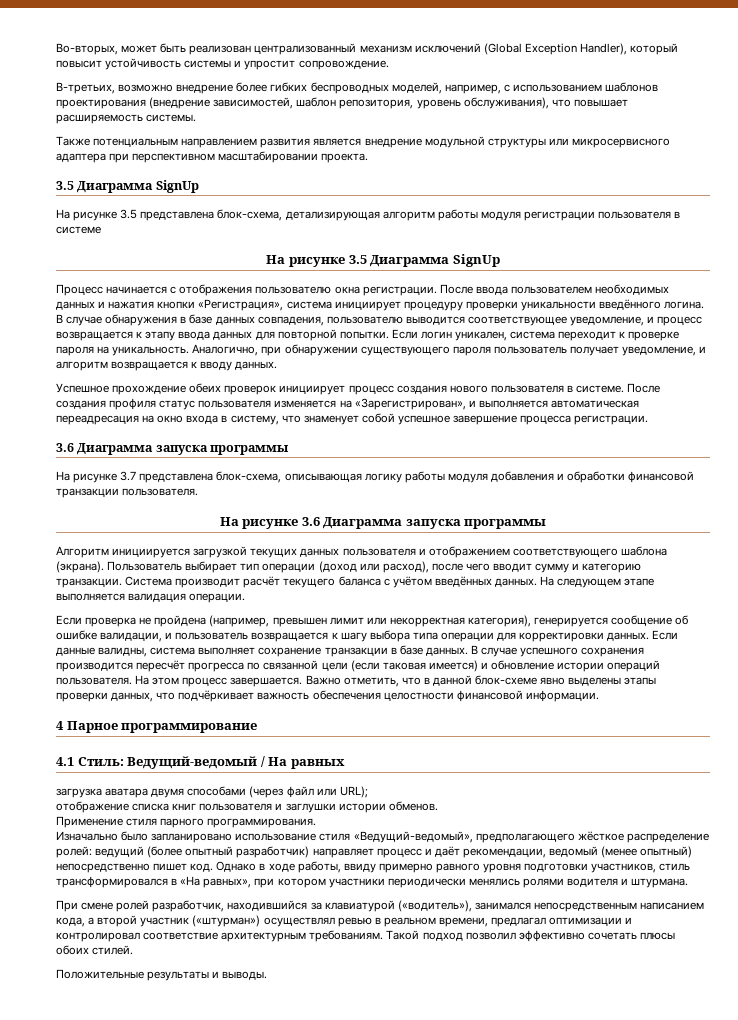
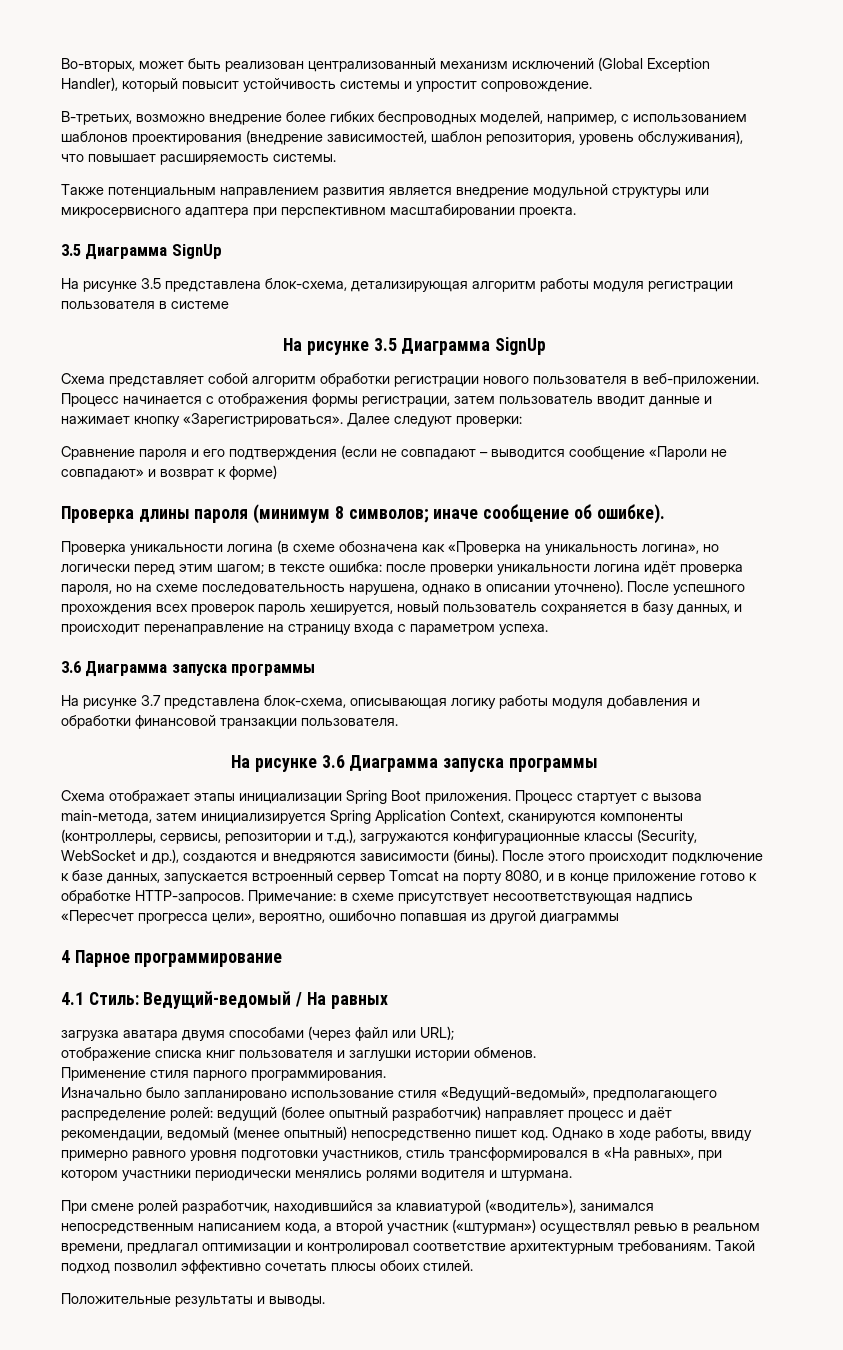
- Процесс начинается с отображения пользователю окна регистрации. После ввода пользователем необходимых данных и нажатия кнопки «Регистрация», система инициирует процедуру проверки уникальности введённого логина. В случае обнаружения в базе данных совпадения, пользователю выводится соответствующее уведомление, и процесс возвращается к этапу ввода данных для повторной попытки. Если логин уникален, система переходит к проверке пароля на уникальность. Аналогично, при обнаружении существующего пароля пользователь получает уведомление, и алгоритм возвращается к вводу данных.
- Успешное прохождение обеих проверок инициирует процесс создания нового пользователя в системе. После создания профиля статус пользователя изменяется на «Зарегистрирован», и выполняется автоматическая переадресация на окно входа в систему, что знаменует собой успешное завершение процесса регистрации.
+ Схема представляет собой алгоритм обработки регистрации нового пользователя в веб-приложении. Процесс начинается с отображения формы регистрации, затем пользователь вводит данные и нажимает кнопку «Зарегистрироваться». Далее следуют проверки:
+ Сравнение пароля и его подтверждения (если не совпадают – выводится сообщение «Пароли не совпадают» и возврат к форме)
+ Проверка длины пароля (минимум 8 символов; иначе сообщение об ошибке).
+ Проверка уникальности логина (в схеме обозначена как «Проверка на уникальность логина», но логически перед этим шагом; в тексте ошибка: после проверки уникальности логина идёт проверка пароля, но на схеме последовательность нарушена, однако в описании уточнено). После успешного прохождения всех проверок пароль хешируется, новый пользователь сохраняется в базу данных, и происходит перенаправление на страницу входа с параметром успеха.
- Алгоритм инициируется загрузкой текущих данных пользователя и отображением соответствующего шаблона (экрана). Пользователь выбирает тип операции (доход или расход), после чего вводит сумму и категорию транзакции. Система производит расчёт текущего баланса с учётом введённых данных. На следующем этапе выполняется валидация операции.
- Если проверка не пройдена (например, превышен лимит или некорректная категория), генерируется сообщение об ошибке валидации, и пользователь возвращается к шагу выбора типа операции для корректировки данных. Если данные валидны, система выполняет сохранение транзакции в базе данных. В случае успешного сохранения производится пересчёт прогресса по связанной цели (если таковая имеется) и обновление истории операций пользователя. На этом процесс завершается. Важно отметить, что в данной блок-схеме явно выделены этапы проверки данных, что подчёркивает важность обеспечения целостности финансовой информации.
+ Схема отображает этапы инициализации Spring Boot приложения. Процесс стартует с вызова main-метода, затем инициализируется Spring Application Context, сканируются компоненты (контроллеры, сервисы, репозитории и т.д.), загружаются конфигурационные классы (Security, WebSocket и др.), создаются и внедряются зависимости (бины). После этого происходит подключение к базе данных, запускается встроенный сервер Tomcat на порту 8080, и в конце приложение готово к обработке HTTP-запросов. Примечание: в схеме присутствует несоответствующая надпись «Пересчет прогресса цели», вероятно, ошибочно попавшая из другой диаграммы
- Изначально было запланировано использование стиля «Ведущий-ведомый», предполагающего жёсткое распределение ролей: ведущий (более опытный разработчик) направляет процесс и даёт рекомендации, ведомый (менее опытный) непосредственно пишет код.
+ Изначально было запланировано использование стиля «Ведущий-ведомый», предполагающего распределение ролей: ведущий (более опытный разработчик) направляет процесс и даёт рекомендации, ведомый (менее опытный) непосредственно пишет код.

